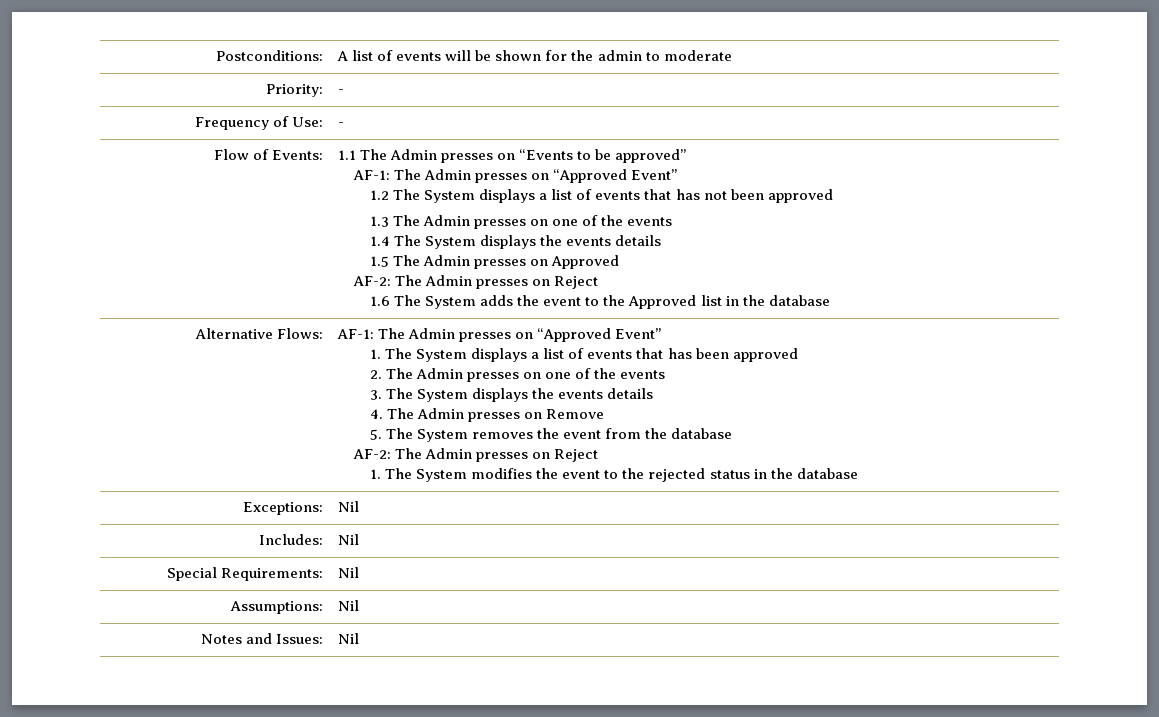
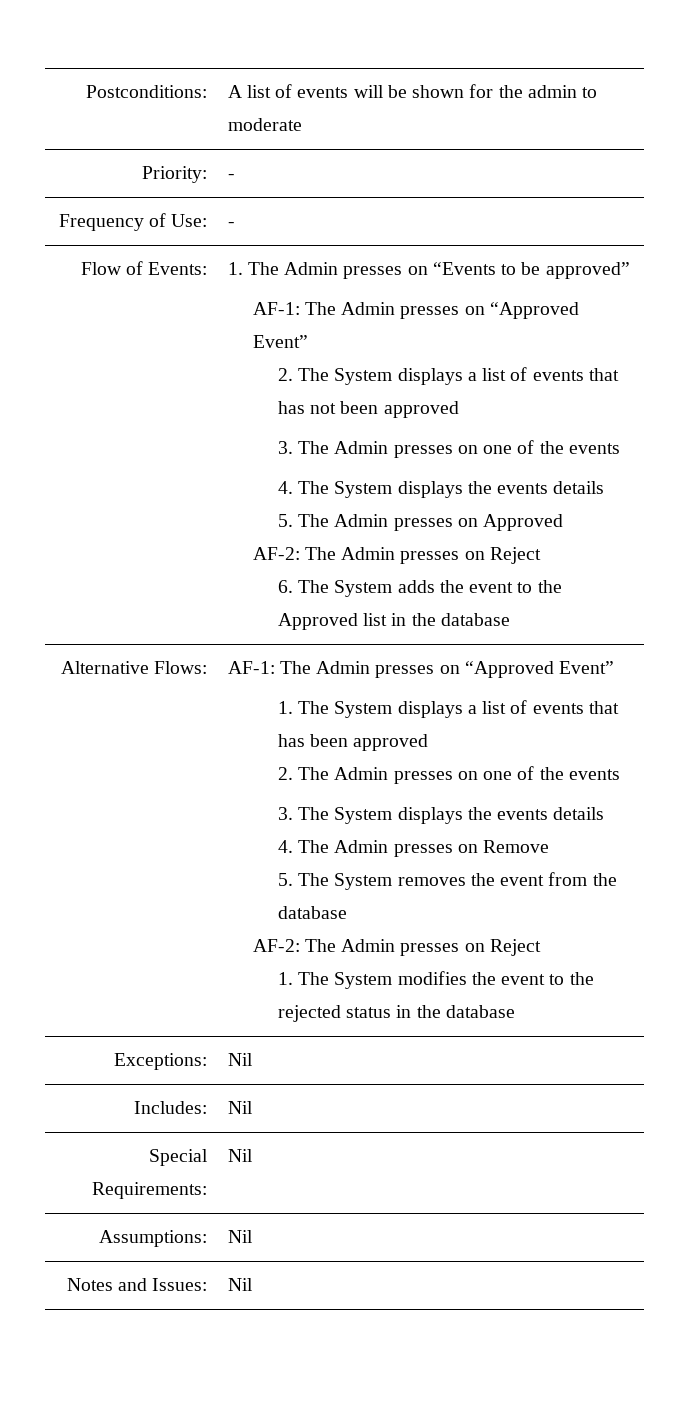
- 1.1 The Admin presses on “Events to be approved”
+ 1. The Admin presses on “Events to be approved”
- 1.2 The System displays a list of events that has not been approved
+ 2. The System displays a list of events that has not been approved
- 1.3 The Admin presses on one of the events
- 1.4 The System displays the events details
- 1.5 The Admin presses on Approved
+ 3. The Admin presses on one of the events
+ 4. The System displays the events details
+ 5. The Admin presses on Approved
- 1.6 The System adds the event to the Approved list in the database
+ 6. The System adds the event to the Approved list in the database

